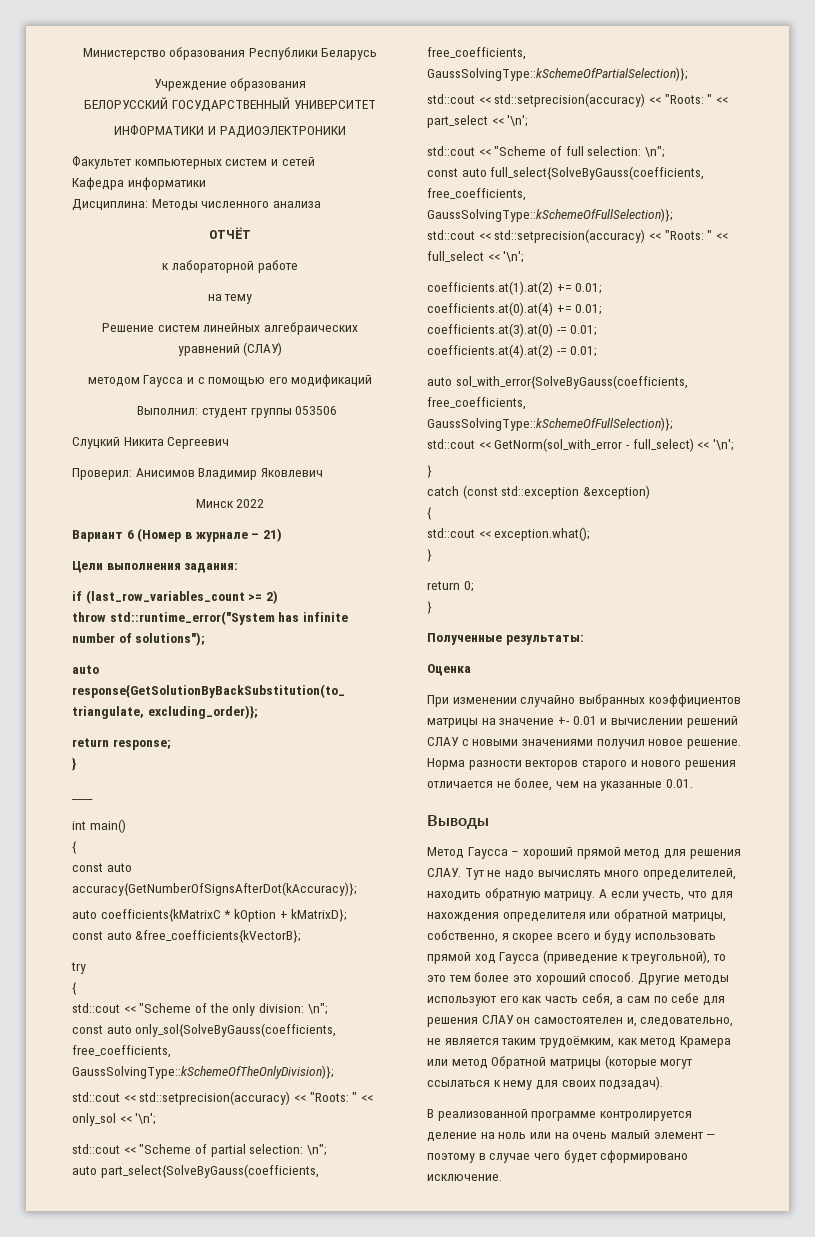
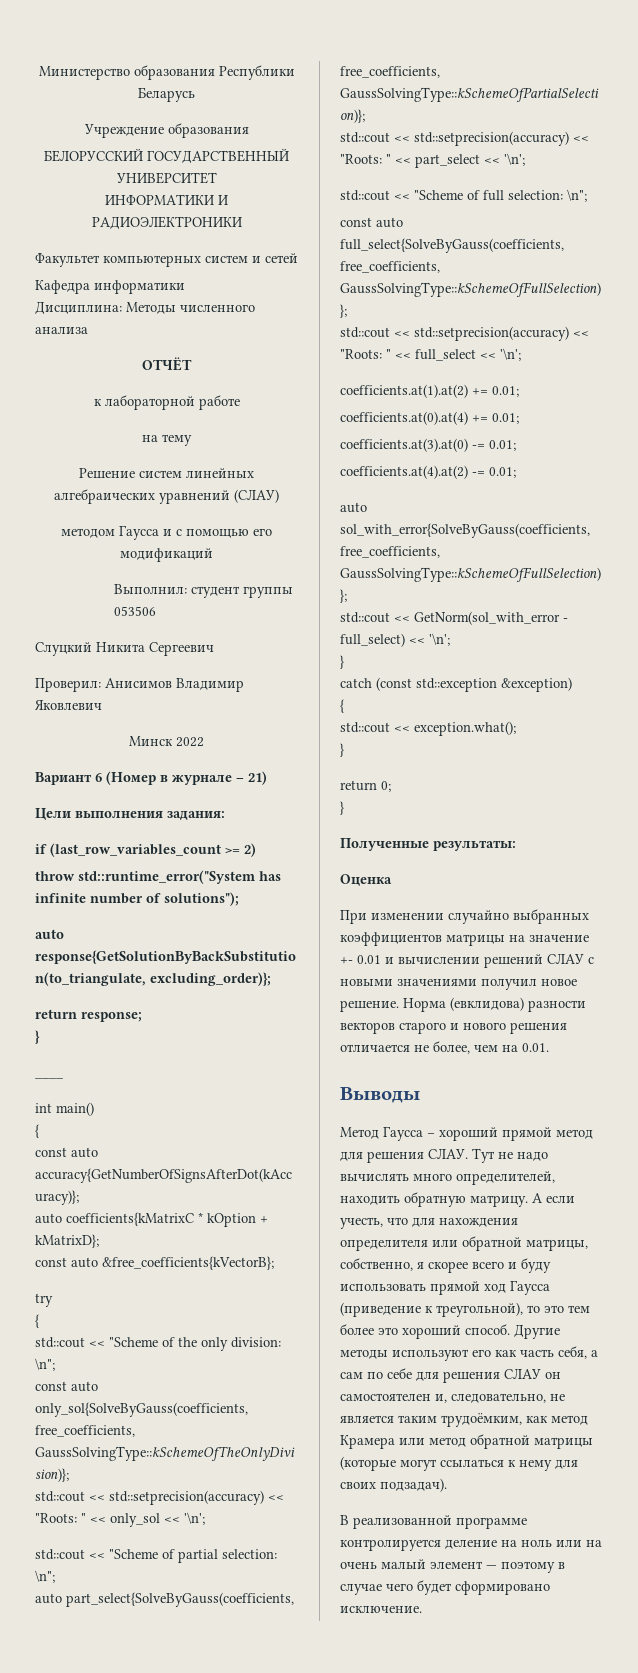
- Норма разности векторов старого и нового решения отличается не более, чем на указанные 0.01.
+ Норма (евклидова) разности векторов старого и нового решения отличается не более, чем на 0.01.
- Другие методы используют его как часть себя, а сам по себе для решения СЛАУ он самостоятелен и, следовательно, не является таким трудоёмким, как метод Крамера или метод Обратной матрицы (которые могут ссылаться к нему для своих подзадач).
+ Другие методы используют его как часть себя, а сам по себе для решения СЛАУ он самостоятелен и, следовательно, не является таким трудоёмким, как метод Крамера или метод обратной матрицы (которые могут ссылаться к нему для своих подзадач).

